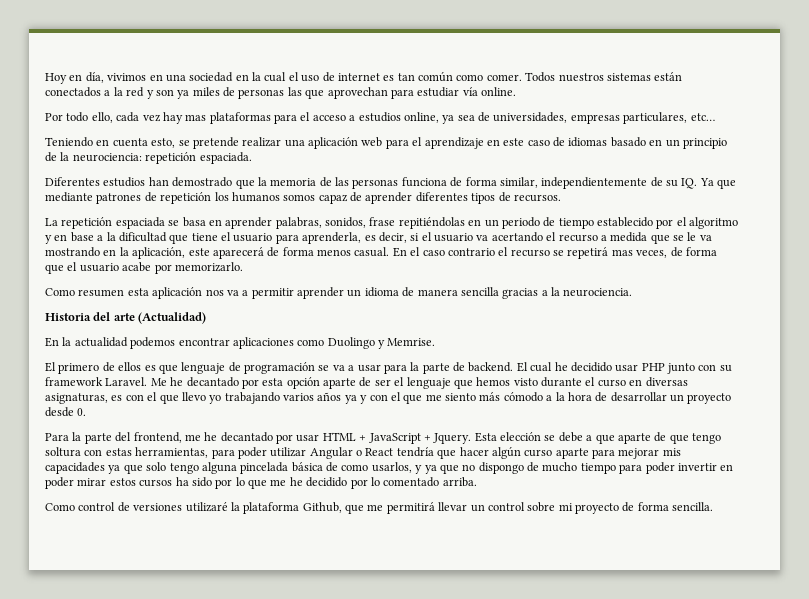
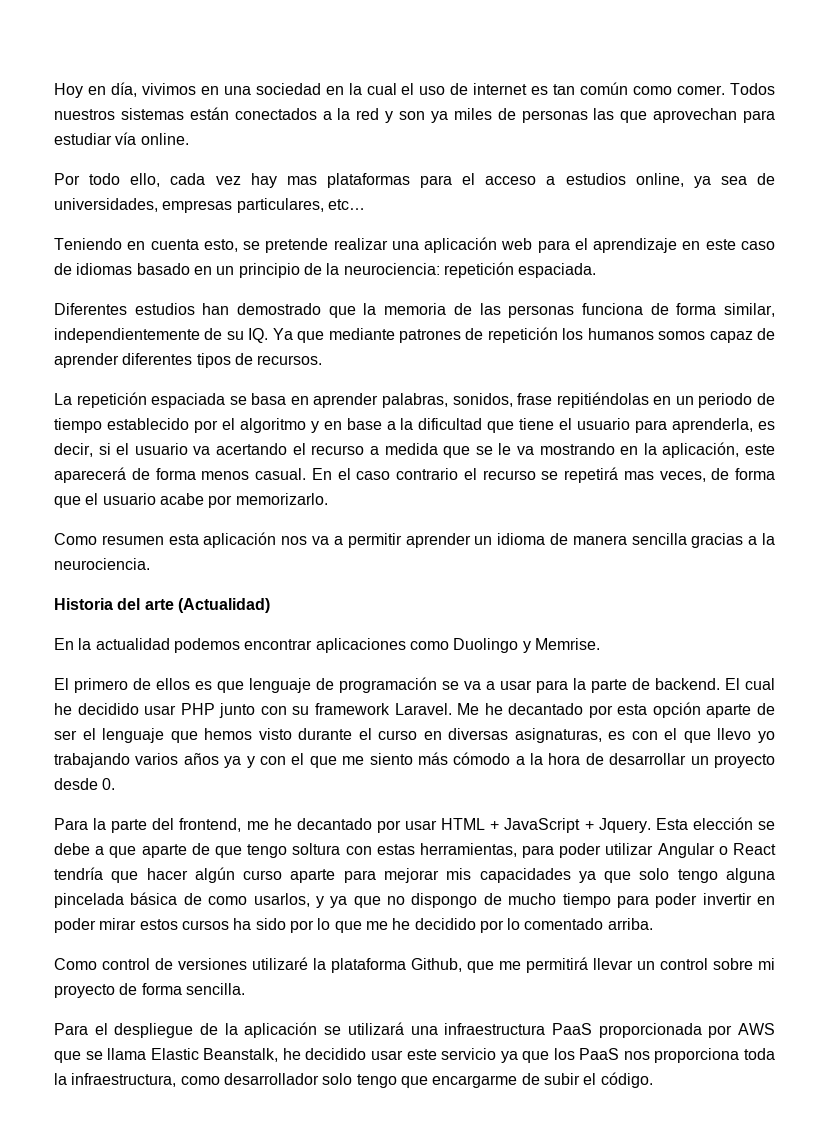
+ Para el despliegue de la aplicación se utilizará una infraestructura PaaS proporcionada por AWS que se llama Elastic Beanstalk, he decidido usar este servicio ya que los PaaS nos proporciona toda la infraestructura, como desarrollador solo tengo que encargarme de subir el código.

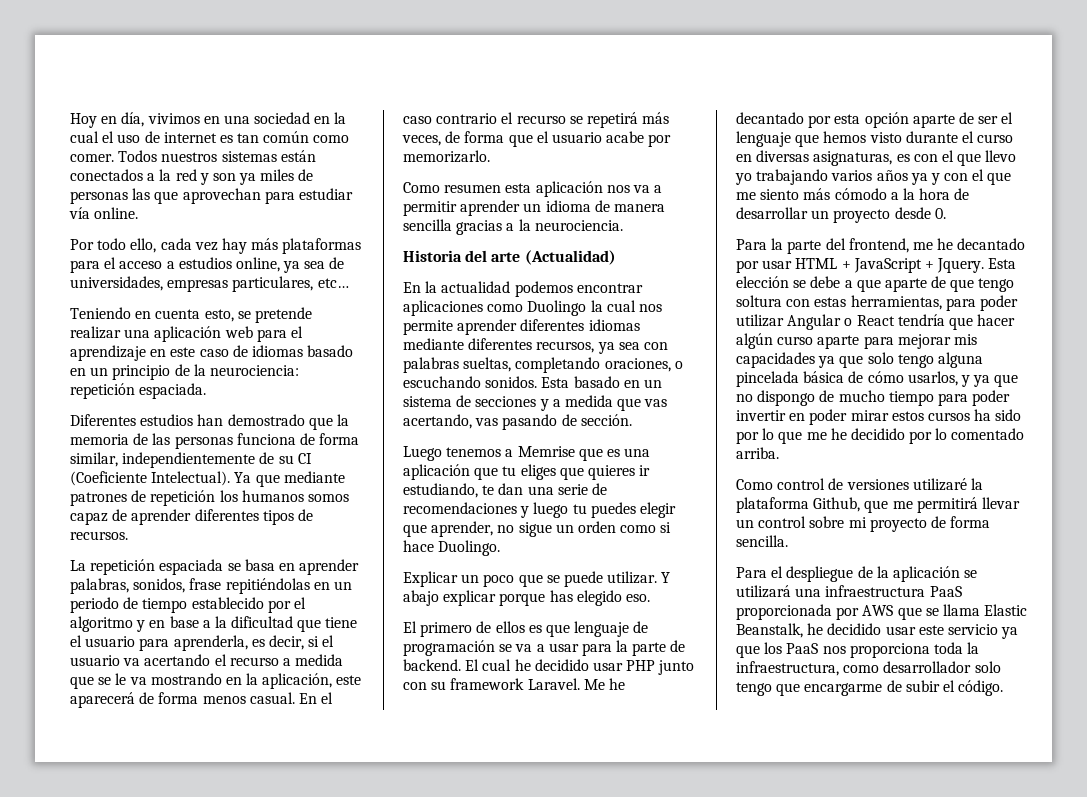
- Por todo ello, cada vez hay mas plataformas para el acceso a estudios online, ya sea de universidades, empresas particulares, etc…
+ Por todo ello, cada vez hay más plataformas para el acceso a estudios online, ya sea de universidades, empresas particulares, etc…
- Diferentes estudios han demostrado que la memoria de las personas funciona de forma similar, independientemente de su IQ. Ya que mediante patrones de repetición los humanos somos capaz de aprender diferentes tipos de recursos.
+ Diferentes estudios han demostrado que la memoria de las personas funciona de forma similar, independientemente de su CI (Coeficiente Intelectual). Ya que mediante patrones de repetición los humanos somos capaz de aprender diferentes tipos de recursos.
- En el caso contrario el recurso se repetirá mas veces, de forma que el usuario acabe por memorizarlo.
+ En el caso contrario el recurso se repetirá más veces, de forma que el usuario acabe por memorizarlo.
- En la actualidad podemos encontrar aplicaciones como Duolingo y Memrise.
+ En la actualidad podemos encontrar aplicaciones como Duolingo la cual nos permite aprender diferentes idiomas mediante diferentes recursos, ya sea con palabras sueltas, completando oraciones, o escuchando sonidos. Esta basado en un sistema de secciones y a medida que vas acertando, vas pasando de sección.
+ Luego tenemos a Memrise que es una aplicación que tu eliges que quieres ir estudiando, te dan una serie de recomendaciones y luego tu puedes elegir que aprender, no sigue un orden como si hace Duolingo.
+ Explicar un poco que se puede utilizar. Y abajo explicar porque has elegido eso.
- Esta elección se debe a que aparte de que tengo soltura con estas herramientas, para poder utilizar Angular o React tendría que hacer algún curso aparte para mejorar mis capacidades ya que solo tengo alguna pincelada básica de como usarlos, y ya que no dispongo de mucho tiempo para poder invertir en poder mirar estos cursos ha sido por lo que me he decidido por lo comentado arriba.
+ Esta elección se debe a que aparte de que tengo soltura con estas herramientas, para poder utilizar Angular o React tendría que hacer algún curso aparte para mejorar mis capacidades ya que solo tengo alguna pincelada básica de cómo usarlos, y ya que no dispongo de mucho tiempo para poder invertir en poder mirar estos cursos ha sido por lo que me he decidido por lo comentado arriba.

